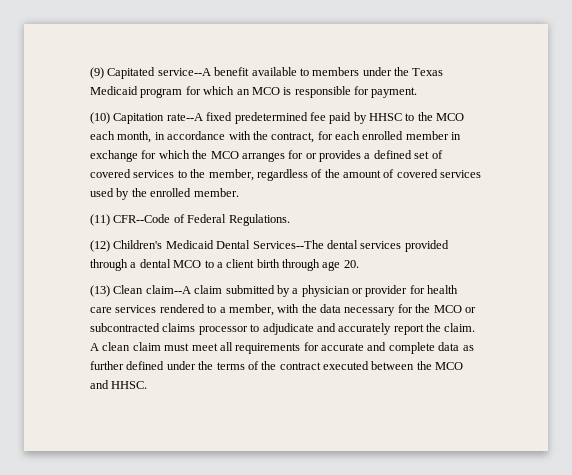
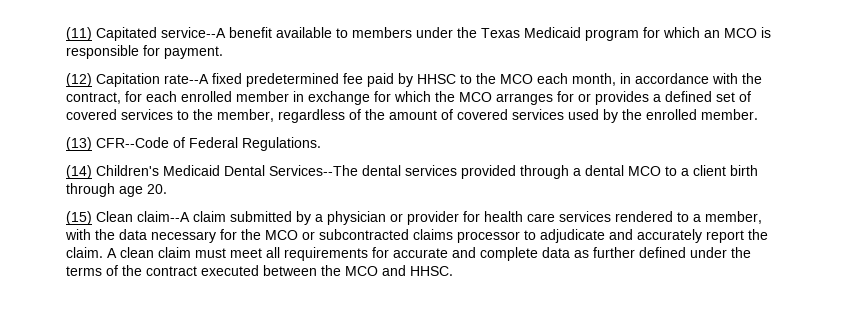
- (9) Capitated service--A benefit available to members under the Texas Medicaid program for which an MCO is responsible for payment.
+ (11) Capitated service--A benefit available to members under the Texas Medicaid program for which an MCO is responsible for payment.
- (10) Capitation rate--A fixed predetermined fee paid by HHSC to the MCO each month, in accordance with the contract, for each enrolled member in exchange for which the MCO arranges for or provides a defined set of covered services to the member, regardless of the amount of covered services used by the enrolled member.
+ (12) Capitation rate--A fixed predetermined fee paid by HHSC to the MCO each month, in accordance with the contract, for each enrolled member in exchange for which the MCO arranges for or provides a defined set of covered services to the member, regardless of the amount of covered services used by the enrolled member.
- (11) CFR--Code of Federal Regulations.
+ (13) CFR--Code of Federal Regulations.
- (12) Children's Medicaid Dental Services--The dental services provided through a dental MCO to a client birth through age 20.
+ (14) Children's Medicaid Dental Services--The dental services provided through a dental MCO to a client birth through age 20.
- (13) Clean claim--A claim submitted by a physician or provider for health care services rendered to a member, with the data necessary for the MCO or subcontracted claims processor to adjudicate and accurately report the claim.
+ (15) Clean claim--A claim submitted by a physician or provider for health care services rendered to a member, with the data necessary for the MCO or subcontracted claims processor to adjudicate and accurately report the claim.

